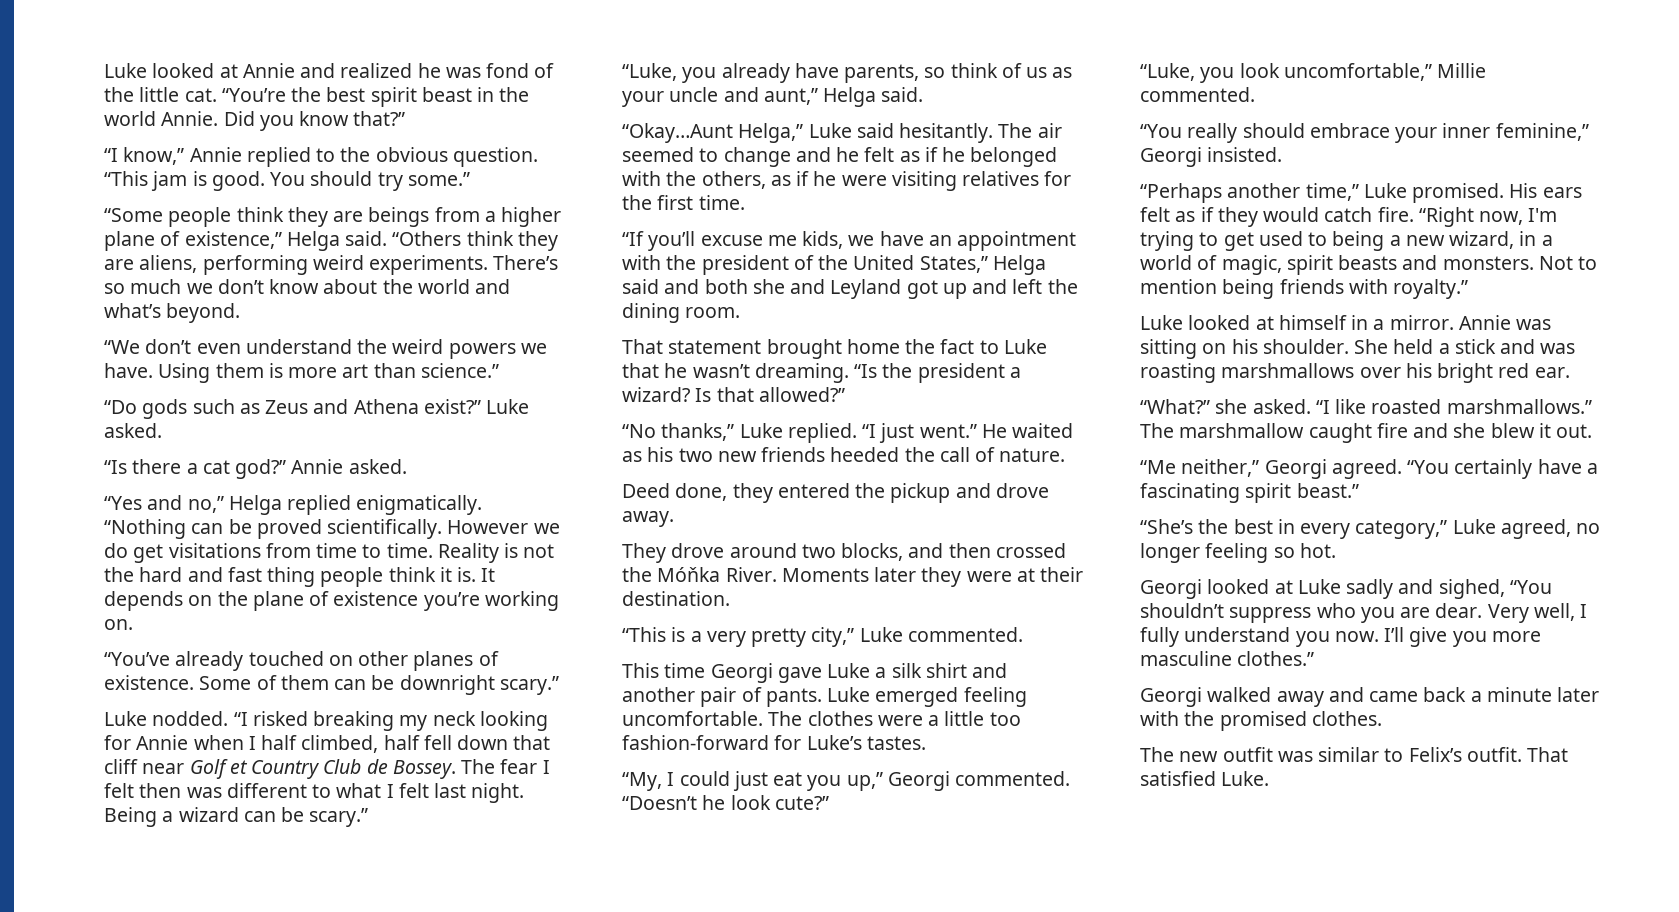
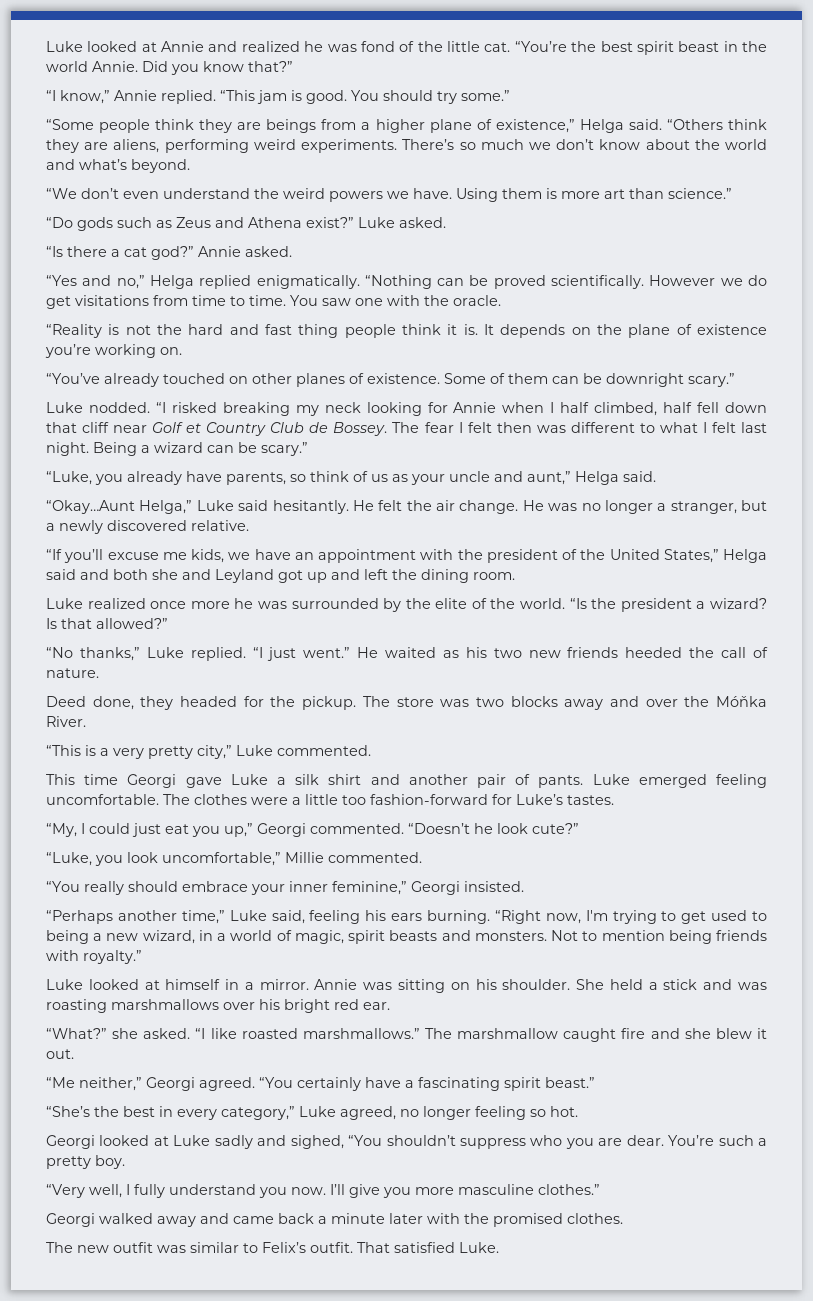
- “I know,” Annie replied to the obvious question.
+ “I know,” Annie replied.
- Reality is not the hard and fast thing people think it is.
+ You saw one with the oracle.
+ “Reality is not the hard and fast thing people think it is.
- The air seemed to change and he felt as if he belonged with the others, as if he were visiting relatives for the first time.
+ He felt the air change. He was no longer a stranger, but a newly discovered relative.
- That statement brought home the fact to Luke that he wasn’t dreaming.
+ Luke realized once more he was surrounded by the elite of the world.
- Deed done, they entered the pickup and drove away.
- They drove around two blocks, and then crossed the Móňka River. Moments later they were at their destination.
+ Deed done, they headed for the pickup. The store was two blocks away and over the Móňka River.
- “Perhaps another time,” Luke promised. His ears felt as if they would catch fire.
+ “Perhaps another time,” Luke said, feeling his ears burning.
- Very well, I fully understand you now.
+ You’re such a pretty boy.
+ “Very well, I fully understand you now.

